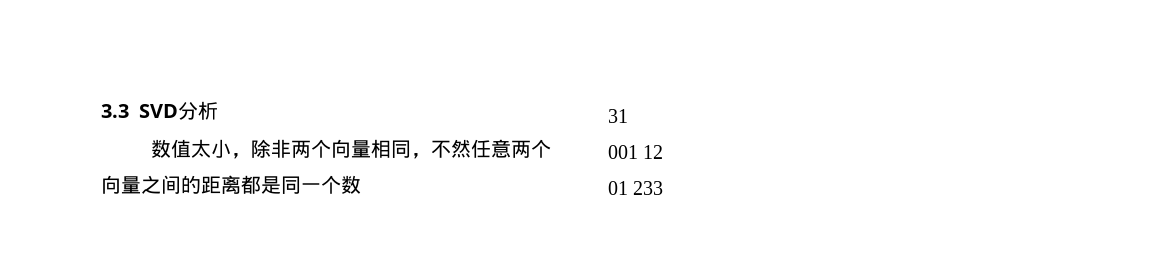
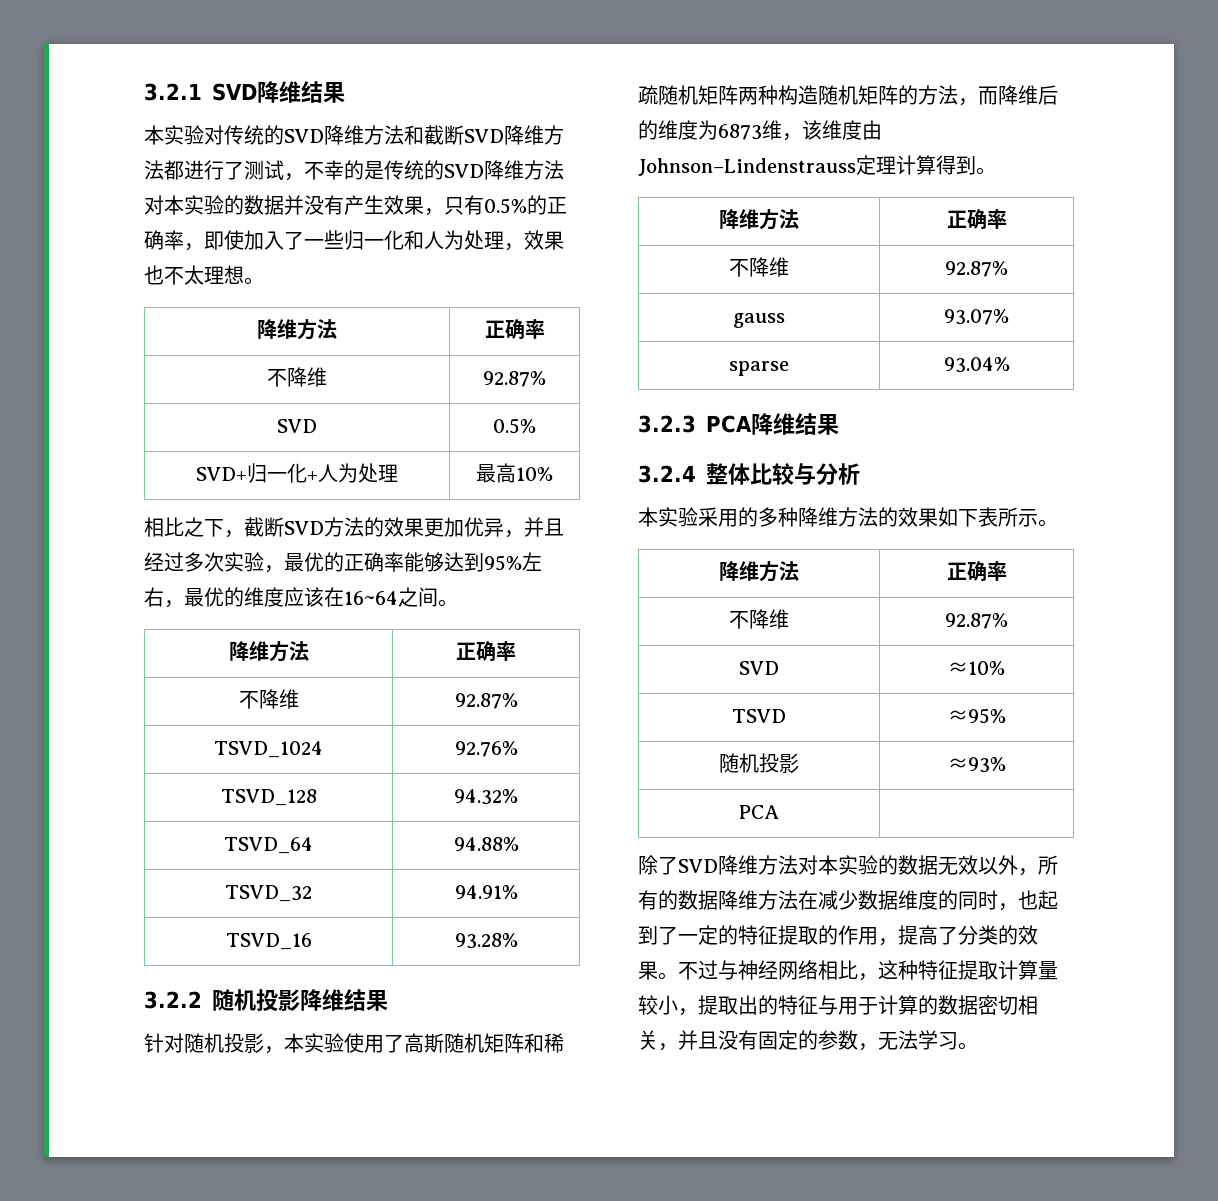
- 3.3 SVD分析
- 数值太小，除非两个向量相同，不然任意两个向量之间的距离都是同一个数
- 31
- 001 12
- 01 233
+ 3.2.1 SVD降维结果
+ 本实验对传统的SVD降维方法和截断SVD降维方法都进行了测试，不幸的是传统的SVD降维方法对本实验的数据并没有产生效果，只有0.5%的正确率，即使加入了一些归一化和人为处理，效果也不太理想。
+ 降维方法 | 正确率
+ 不降维 | 92.87%
+ SVD | 0.5%
+ SVD+归一化+人为处理 | 最高10%
+ 相比之下，截断SVD方法的效果更加优异，并且经过多次实验，最优的正确率能够达到95%左右，最优的维度应该在16~64之间。
+ 降维方法 | 正确率
+ 不降维 | 92.87%
+ TSVD_1024 | 92.76%
+ TSVD_128 | 94.32%
+ TSVD_64 | 94.88%
+ TSVD_32 | 94.91%
+ TSVD_16 | 93.28%
+ 3.2.2随机投影降维结果
+ 针对随机投影，本实验使用了高斯随机矩阵和稀疏随机矩阵两种构造随机矩阵的方法，而降维后的维度为6873维，该维度由Johnson–Lindenstrauss定理计算得到。
+ 降维方法 | 正确率
+ 不降维 | 92.87%
+ gauss | 93.07%
+ sparse | 93.04%
+ 3.2.3 PCA降维结果
+ 3.2.4整体比较与分析
+ 本实验采用的多种降维方法的效果如下表所示。
+ 降维方法 | 正确率
+ 不降维 | 92.87%
+ SVD | ≈10%
+ TSVD | ≈95%
+ 随机投影 | ≈93%
+ PCA |
+ 除了SVD降维方法对本实验的数据无效以外，所有的数据降维方法在减少数据维度的同时，也起到了一定的特征提取的作用，提高了分类的效果。不过与神经网络相比，这种特征提取计算量较小，提取出的特征与用于计算的数据密切相关，并且没有固定的参数，无法学习。

